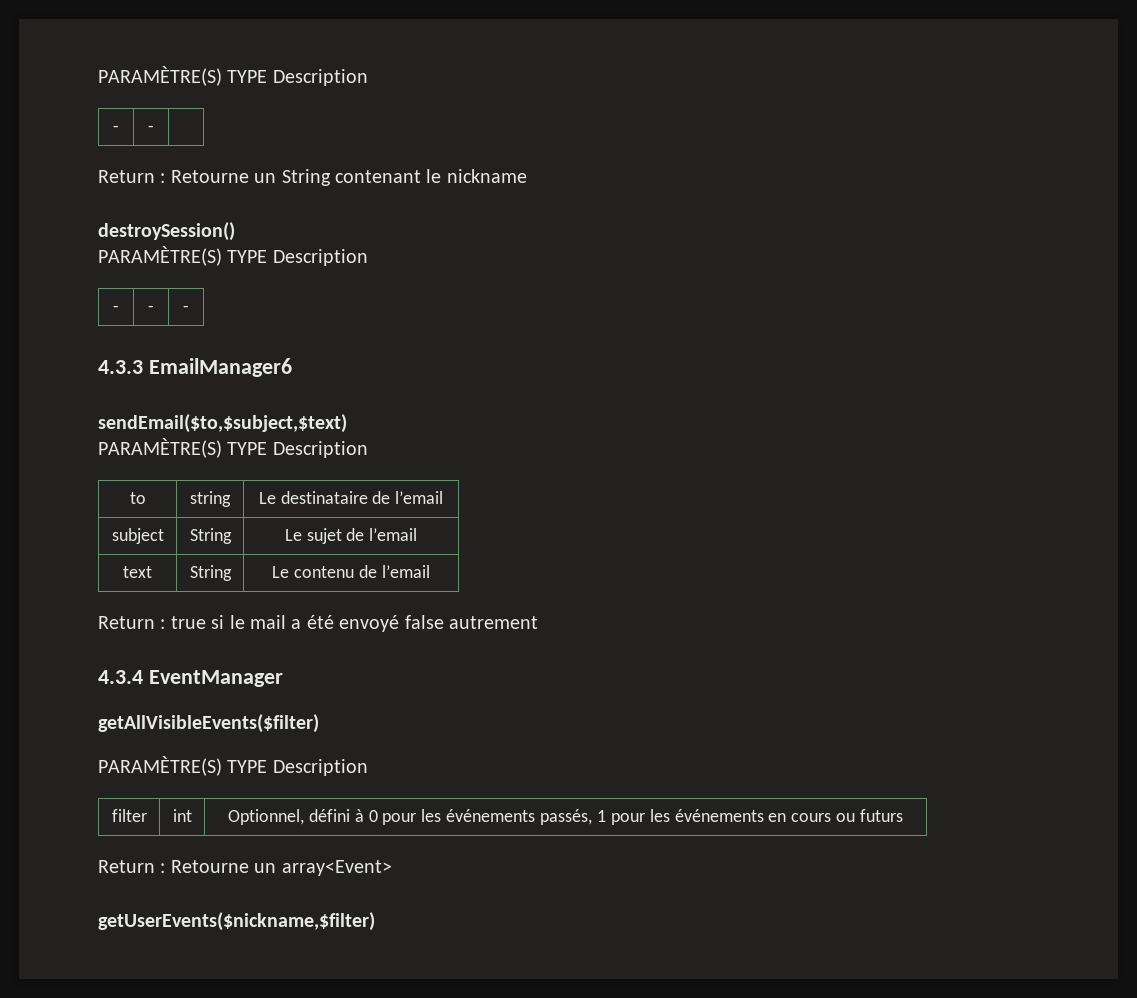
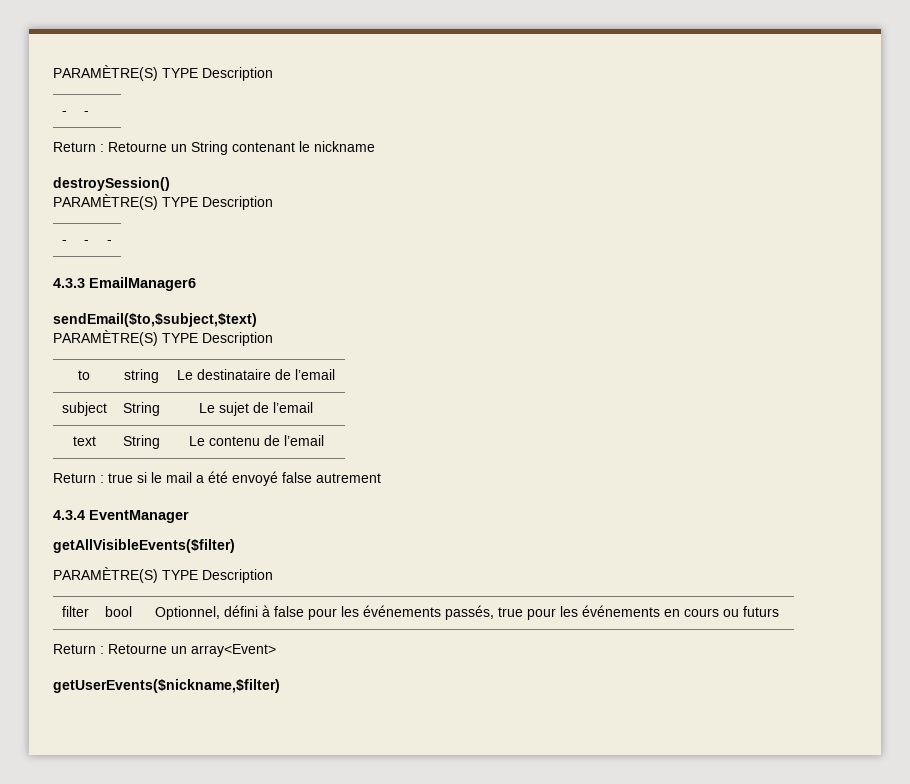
- filter | int | Optionnel, défini à 0 pour les événements passés, 1 pour les événements en cours ou futurs
+ filter | bool | Optionnel, défini à false pour les événements passés, true pour les événements en cours ou futurs

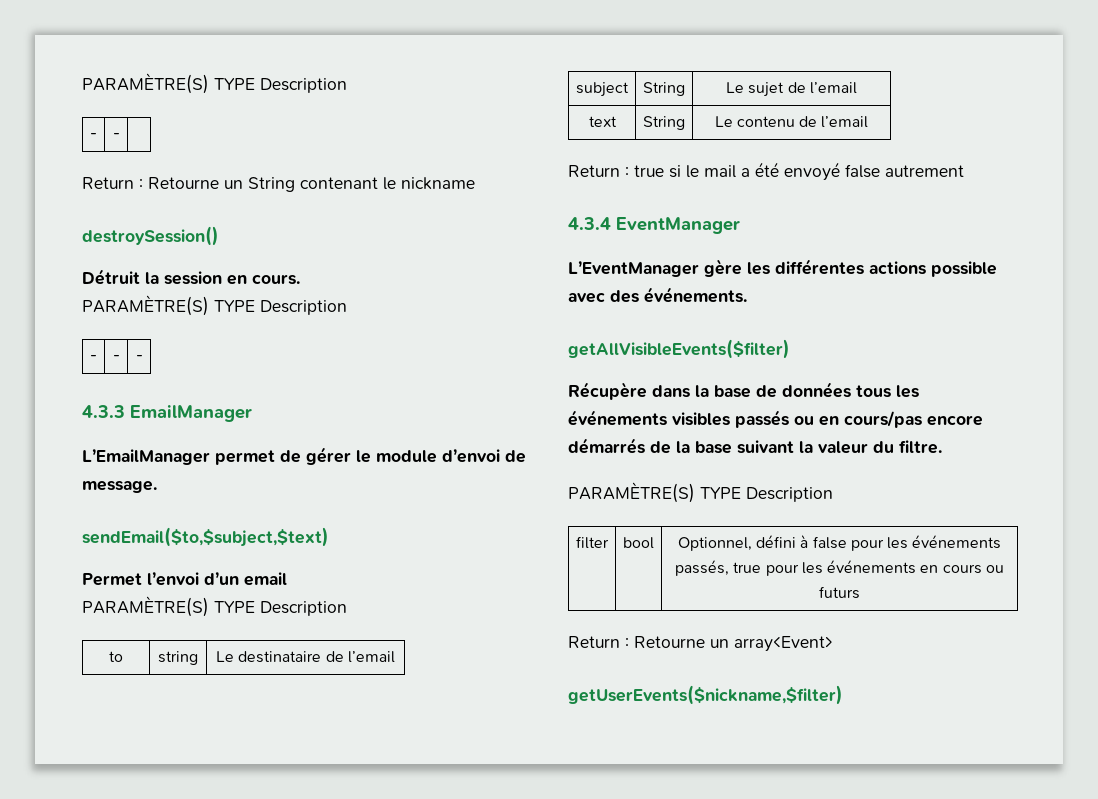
+ Détruit la session en cours.
- 4.3.3 EmailManager6
+ 4.3.3 EmailManager
+ L’EmailManager permet de gérer le module d’envoi de message.
  sendEmail($to,$subject,$text)
+ Permet l’envoi d’un email
+ L’EventManager gère les différentes actions possible avec des événements.
  getAllVisibleEvents($filter)
+ Récupère dans la base de données tous les événements visibles passés ou en cours/pas encore démarrés de la base suivant la valeur du filtre.

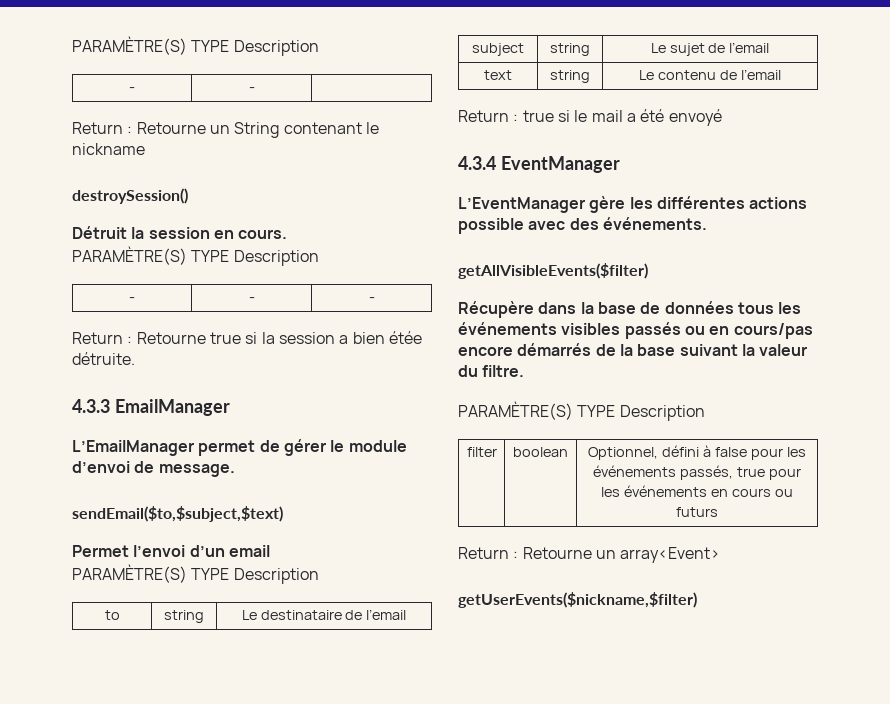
+ Return : Retourne true si la session a bien étée détruite.
- subject | String | Le sujet de l’email
+ subject | string | Le sujet de l’email
- text | String | Le contenu de l’email
+ text | string | Le contenu de l’email
- Return : true si le mail a été envoyé false autrement
+ Return : true si le mail a été envoyé
- filter | bool | Optionnel, défini à false pour les événements passés, true pour les événements en cours ou futurs
+ filter | boolean | Optionnel, défini à false pour les événements passés, true pour les événements en cours ou futurs

